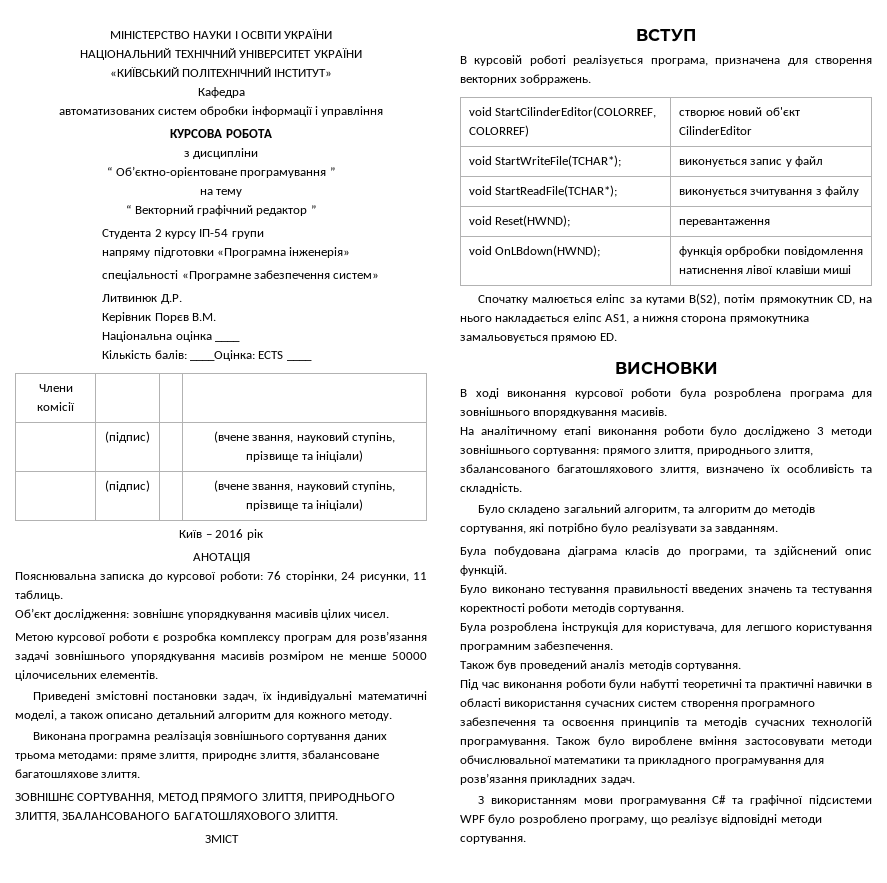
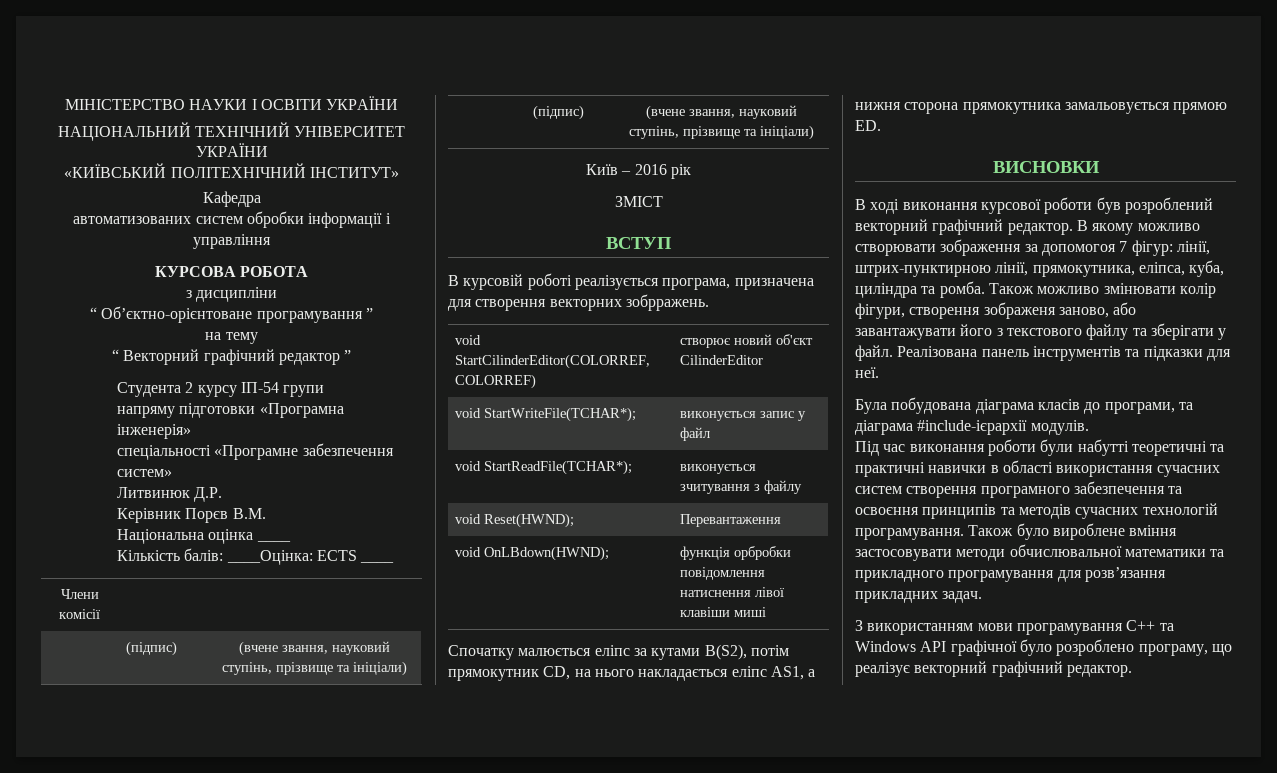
- АНОТАЦІЯ
- Пояснювальна записка до курсової роботи: 76 сторінки, 24 рисунки, 11 таблиць.
- Об’єкт дослідження: зовнішнє упорядкування масивів цілих чисел.
- Метою курсової роботи є розробка комплексу програм для розв’язання задачі зовнішнього упорядкування масивів розміром не менше 50000 цілочисельних елементів.
- Приведені змістовні постановки задач, їх індивідуальні математичні моделі, а також описано детальний алгоритм для кожного методу.
- Виконана програмна реалізація зовнішнього сортування даних трьома методами: пряме злиття, природнє злиття, збалансоване багатошляхове злиття.
- ЗОВНІШНЄ СОРТУВАННЯ, МЕТОД ПРЯМОГО ЗЛИТТЯ, ПРИРОДНЬОГО ЗЛИТТЯ, ЗБАЛАНСОВАНОГО БАГАТОШЛЯХОВОГО ЗЛИТТЯ.
- void Reset(HWND); | перевантаження
+ void Reset(HWND); | Перевантаження
- В ході виконання курсової роботи була розроблена програма для зовнішнього впорядкування масивів.
- На аналітичному етапі виконання роботи було досліджено 3 методи зовнішнього сортування: прямого злиття, природнього злиття, збалансованого багатошляхового злиття, визначено їх особливість та складність.
- Було складено загальний алгоритм, та алгоритм до методів сортування, які потрібно було реалізувати за завданням.
+ В ході виконання курсової роботи був розроблений векторний графічний редактор. В якому можливо створювати зображення за допомогоя 7 фігур: лінії, штрих-пунктирною лінії, прямокутника, еліпса, куба, циліндра та ромба. Також можливо змінювати колір фігури, створення зображеня заново, або завантажувати його з текстового файлу та зберігати у файл. Реалізована панель інструментів та підказки для неї.
- Була побудована діаграма класів до програми, та здійснений опис функцій.
- Було виконано тестування правильності введених значень та тестування коректності роботи методів сортування.
- Була розроблена інструкція для користувача, для легшого користування програмним забезпечення.
- Також був проведений аналіз методів сортування.
+ Була побудована діаграма класів до програми, та діаграма #include-ієрархії модулів.
- З використанням мови програмування С# та графічної підсистеми WPF було розроблено програму, що реалізує відповідні методи сортування.
+ З використанням мови програмування С++ та Windows API графічної було розроблено програму, що реалізує векторний графічний редактор.

